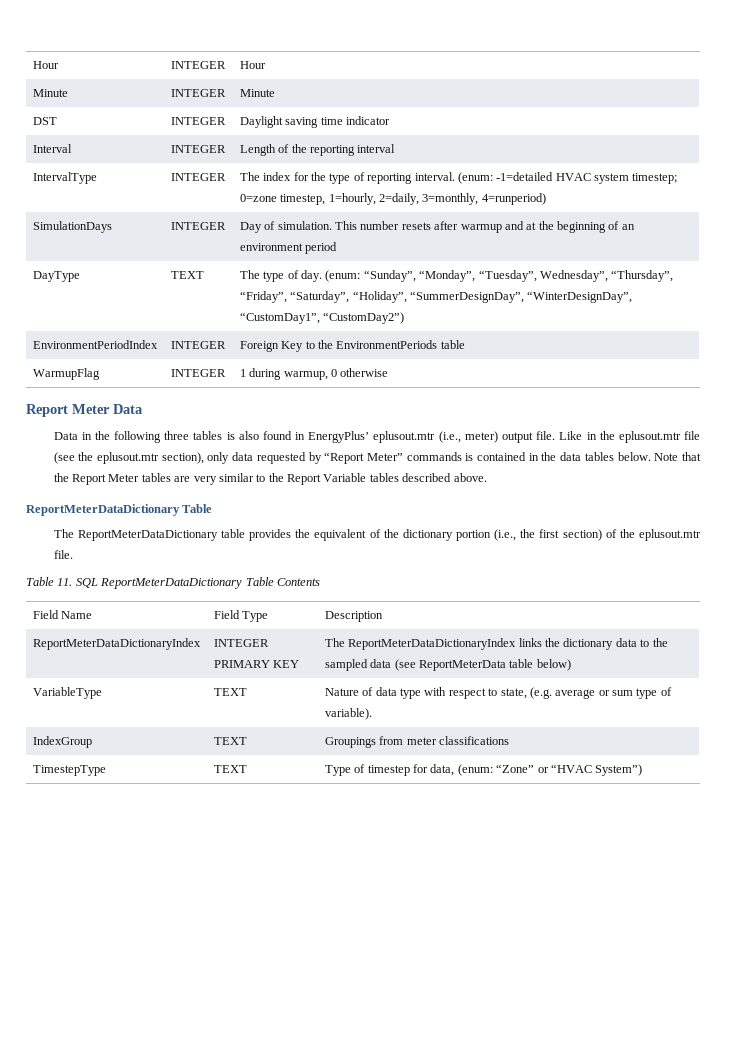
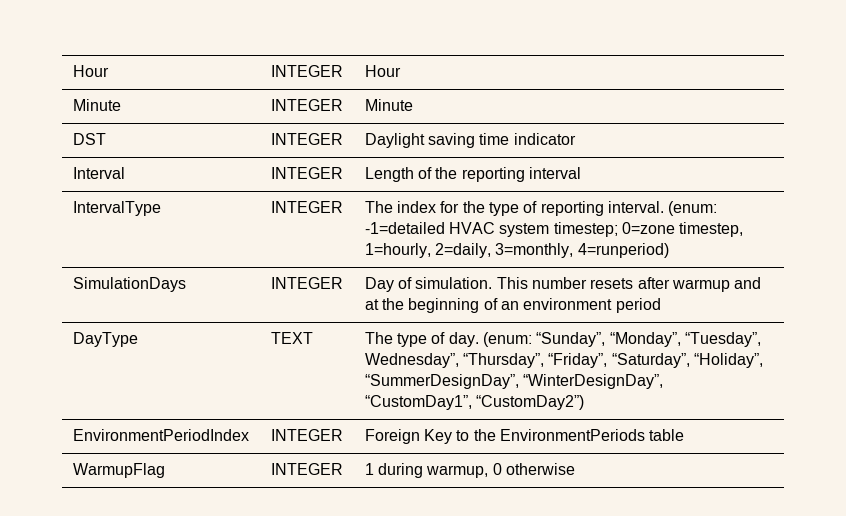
- Report Meter Data
- Data in the following three tables is also found in EnergyPlus’ eplusout.mtr (i.e., meter) output file. Like in the eplusout.mtr file (see the eplusout.mtr section), only data requested by “Report Meter” commands is contained in the data tables below. Note that the Report Meter tables are very similar to the Report Variable tables described above.
- ReportMeterDataDictionary Table
- The ReportMeterDataDictionary table provides the equivalent of the dictionary portion (i.e., the first section) of the eplusout.mtr file.
- Table 11. SQL ReportMeterDataDictionary Table Contents
- Field Name | Field Type | Description
- ReportMeterDataDictionaryIndex | INTEGER PRIMARY KEY | The ReportMeterDataDictionaryIndex links the dictionary data to the sampled data (see ReportMeterData table below)
- VariableType | TEXT | Nature of data type with respect to state, (e.g. average or sum type of variable).
- IndexGroup | TEXT | Groupings from meter classifications
- TimestepType | TEXT | Type of timestep for data, (enum: “Zone” or “HVAC System”)

